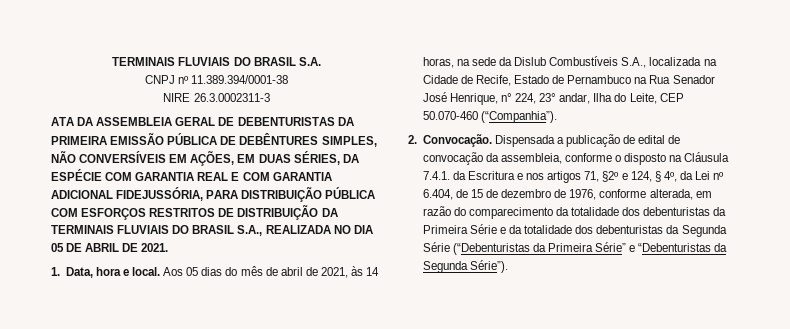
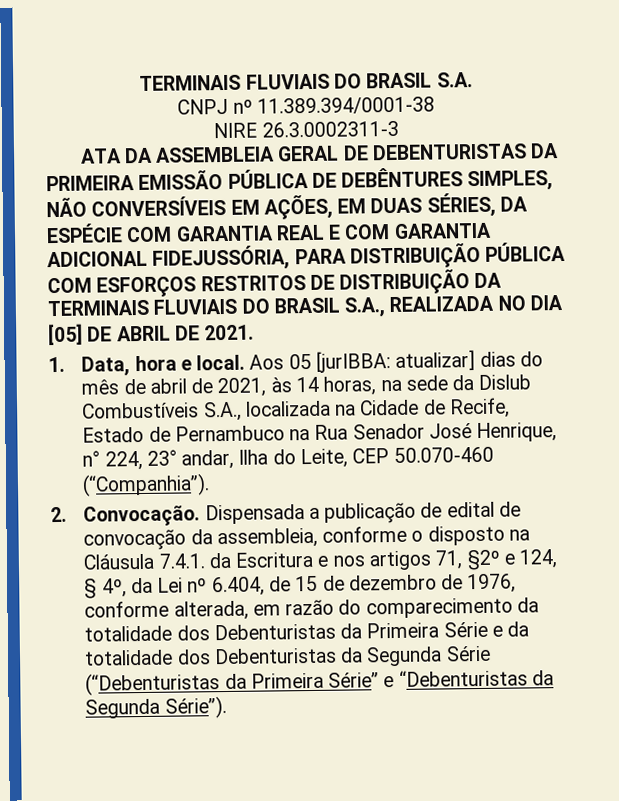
- ATA DA ASSEMBLEIA GERAL DE DEBENTURISTAS DA PRIMEIRA EMISSÃO PÚBLICA DE DEBÊNTURES SIMPLES, NÃO CONVERSÍVEIS EM AÇÕES, EM DUAS SÉRIES, DA ESPÉCIE COM GARANTIA REAL E COM GARANTIA ADICIONAL FIDEJUSSÓRIA, PARA DISTRIBUIÇÃO PÚBLICA COM ESFORÇOS RESTRITOS DE DISTRIBUIÇÃO DA TERMINAIS FLUVIAIS DO BRASIL S.A., REALIZADA NO DIA 05 DE ABRIL DE 2021.
+ ATA DA ASSEMBLEIA GERAL DE DEBENTURISTAS DA PRIMEIRA EMISSÃO PÚBLICA DE DEBÊNTURES SIMPLES, NÃO CONVERSÍVEIS EM AÇÕES, EM DUAS SÉRIES, DA ESPÉCIE COM GARANTIA REAL E COM GARANTIA ADICIONAL FIDEJUSSÓRIA, PARA DISTRIBUIÇÃO PÚBLICA COM ESFORÇOS RESTRITOS DE DISTRIBUIÇÃO DA TERMINAIS FLUVIAIS DO BRASIL S.A., REALIZADA NO DIA [05] DE ABRIL DE 2021.
- Aos 05 dias do mês de abril de 2021, às 14 horas, na sede da Dislub Combustíveis S.A., localizada na Cidade de Recife, Estado de Pernambuco na Rua Senador José Henrique, n° 224, 23° andar, Ilha do Leite, CEP 50.070-460 (“Companhia”).
+ Aos 05 [jurIBBA: atualizar] dias do mês de abril de 2021, às 14 horas, na sede da Dislub Combustíveis S.A., localizada na Cidade de Recife, Estado de Pernambuco na Rua Senador José Henrique, n° 224, 23° andar, Ilha do Leite, CEP 50.070-460 (“Companhia”).
- Dispensada a publicação de edital de convocação da assembleia, conforme o disposto na Cláusula 7.4.1. da Escritura e nos artigos 71, §2º e 124, § 4º, da Lei nº 6.404, de 15 de dezembro de 1976, conforme alterada, em razão do comparecimento da totalidade dos debenturistas da Primeira Série e da totalidade dos debenturistas da Segunda Série (“Debenturistas da Primeira Série” e “Debenturistas da Segunda Série”).
+ Dispensada a publicação de edital de convocação da assembleia, conforme o disposto na Cláusula 7.4.1. da Escritura e nos artigos 71, §2º e 124, § 4º, da Lei nº 6.404, de 15 de dezembro de 1976, conforme alterada, em razão do comparecimento da totalidade dos Debenturistas da Primeira Série e da totalidade dos Debenturistas da Segunda Série (“Debenturistas da Primeira Série” e “Debenturistas da Segunda Série”).

